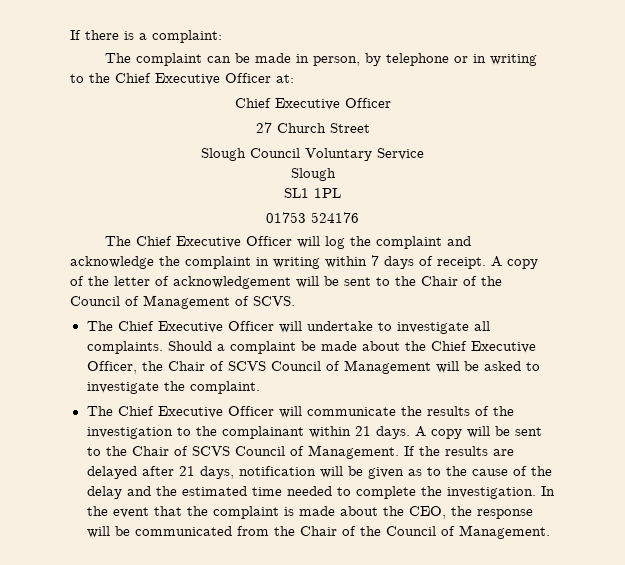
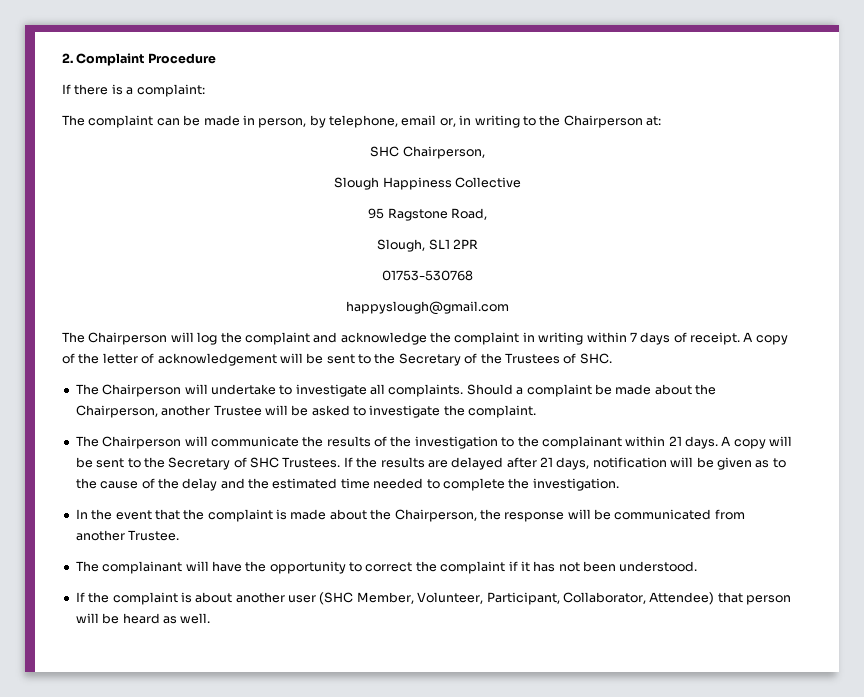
+ 2. Complaint Procedure
- The complaint can be made in person, by telephone or in writing to the Chief Executive Officer at:
- Chief Executive Officer
- 27 Church Street
- Slough Council Voluntary Service
- Slough
- SL1 1PL
- 01753 524176
- The Chief Executive Officer will log the complaint and acknowledge the complaint in writing within 7 days of receipt.
+ The complaint can be made in person, by telephone, email or, in writing to the Chairperson at:
+ SHC Chairperson,
+ Slough Happiness Collective
+ 95 Ragstone Road,
+ Slough, SL1 2PR
+ 01753-530768
+ happyslough@gmail.com
+ The Chairperson will log the complaint and acknowledge the complaint in writing within 7 days of receipt.
- A copy of the letter of acknowledgement will be sent to the Chair of the Council of Management of SCVS.
- The Chief Executive Officer will undertake to investigate all complaints.
+ A copy of the letter of acknowledgement will be sent to the Secretary of the Trustees of SHC.
+ The Chairperson will undertake to investigate all complaints.
- Should a complaint be made about the Chief Executive Officer, the Chair of SCVS Council of Management will be asked to investigate the complaint.
+ Should a complaint be made about the Chairperson, another Trustee will be asked to investigate the complaint.
- The Chief Executive Officer will communicate the results of the investigation to the complainant within 21 days.
+ The Chairperson will communicate the results of the investigation to the complainant within 21 days.
- A copy will be sent to the Chair of SCVS Council of Management.
+ A copy will be sent to the Secretary of SHC Trustees.
- If the results are delayed after 21 days, notification will be given as to the cause of the delay and the estimated time needed to complete the investigation. In the event that the complaint is made about the CEO, the response will be communicated from the Chair of the Council of Management.
+ If the results are delayed after 21 days, notification will be given as to the cause of the delay and the estimated time needed to complete the investigation.
+ In the event that the complaint is made about the Chairperson, the response will be communicated from another Trustee.
+ The complainant will have the opportunity to correct the complaint if it has not been understood.
+ If the complaint is about another user (SHC Member, Volunteer, Participant, Collaborator, Attendee) that person will be heard as well.

